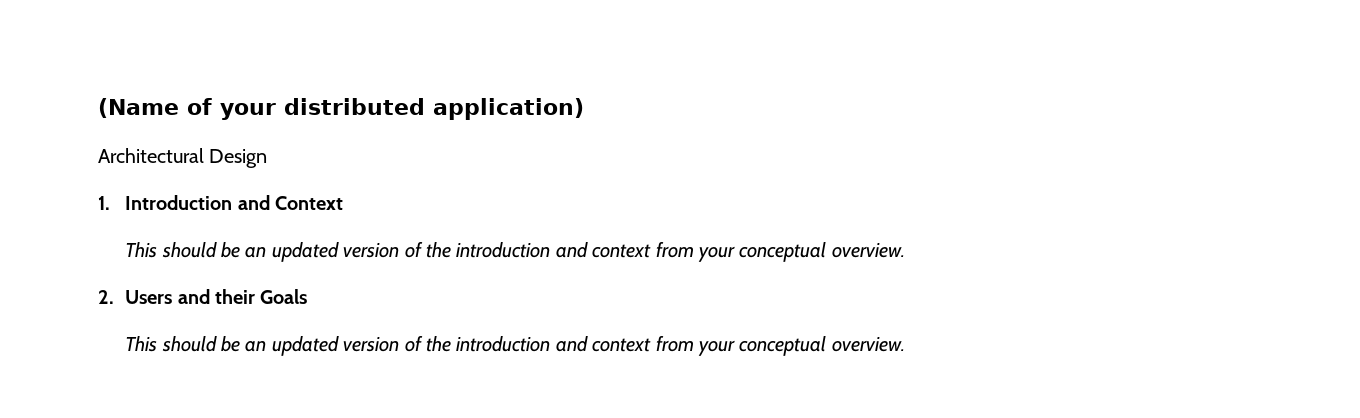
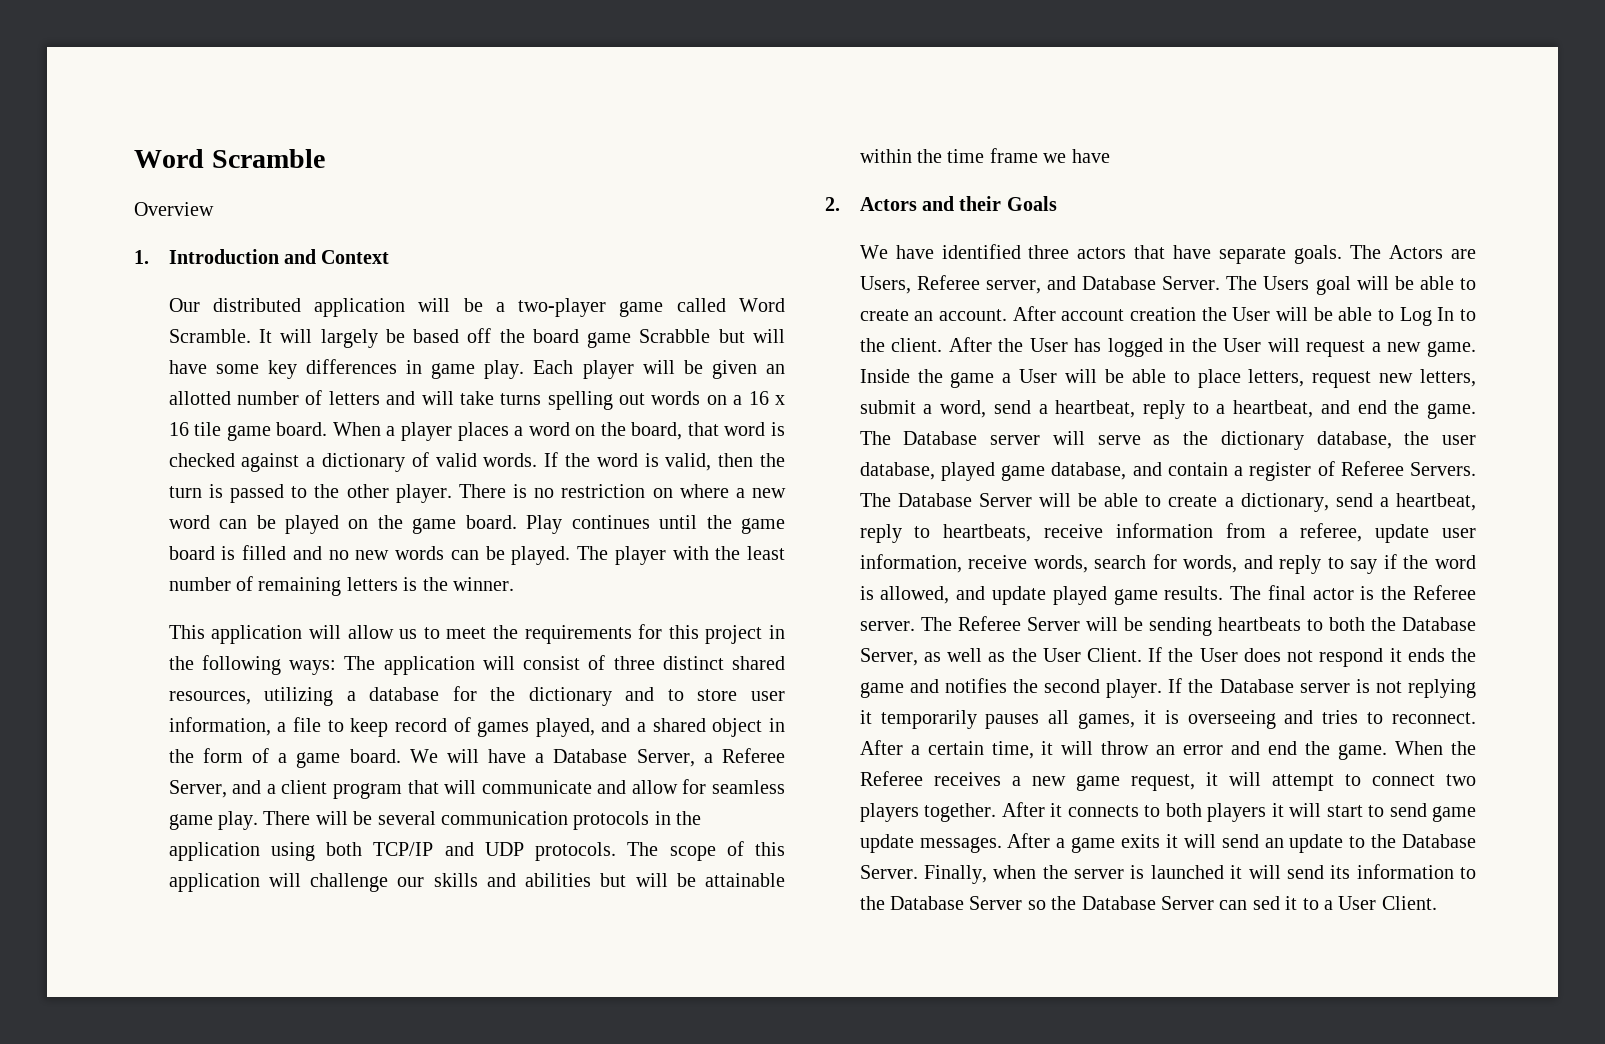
- (Name of your distributed application)
- Architectural Design
+ Word Scramble
+ Overview
  1. Introduction and Context
- This should be an updated version of the introduction and context from your conceptual overview.
+ Our distributed application will be a two-player game called Word Scramble. It will largely be based off the board game Scrabble but will have some key differences in game play. Each player will be given an allotted number of letters and will take turns spelling out words on a 16 x 16 tile game board. When a player places a word on the board, that word is checked against a dictionary of valid words. If the word is valid, then the turn is passed to the other player. There is no restriction on where a new word can be played on the game board. Play continues until the game board is filled and no new words can be played. The player with the least number of remaining letters is the winner.
+ This application will allow us to meet the requirements for this project in the following ways: The application will consist of three distinct shared resources, utilizing a database for the dictionary and to store user information, a file to keep record of games played, and a shared object in the form of a game board. We will have a Database Server, a Referee Server, and a client program that will communicate and allow for seamless game play. There will be several communication protocols in the application using both TCP/IP and UDP protocols. The scope of this application will challenge our skills and abilities but will be attainable within the time frame we have
- 2. Users and their Goals
- This should be an updated version of the introduction and context from your conceptual overview.
+ 2. Actors and their Goals
+ We have identified three actors that have separate goals. The Actors are Users, Referee server, and Database Server. The Users goal will be able to create an account. After account creation the User will be able to Log In to the client. After the User has logged in the User will request a new game. Inside the game a User will be able to place letters, request new letters, submit a word, send a heartbeat, reply to a heartbeat, and end the game. The Database server will serve as the dictionary database, the user database, played game database, and contain a register of Referee Servers. The Database Server will be able to create a dictionary, send a heartbeat, reply to heartbeats, receive information from a referee, update user information, receive words, search for words, and reply to say if the word is allowed, and update played game results. The final actor is the Referee server. The Referee Server will be sending heartbeats to both the Database Server, as well as the User Client. If the User does not respond it ends the game and notifies the second player. If the Database server is not replying it temporarily pauses all games, it is overseeing and tries to reconnect. After a certain time, it will throw an error and end the game. When the Referee receives a new game request, it will attempt to connect two players together. After it connects to both players it will start to send game update messages. After a game exits it will send an update to the Database Server. Finally, when the server is launched it will send its information to the Database Server so the Database Server can sed it to a User Client.

